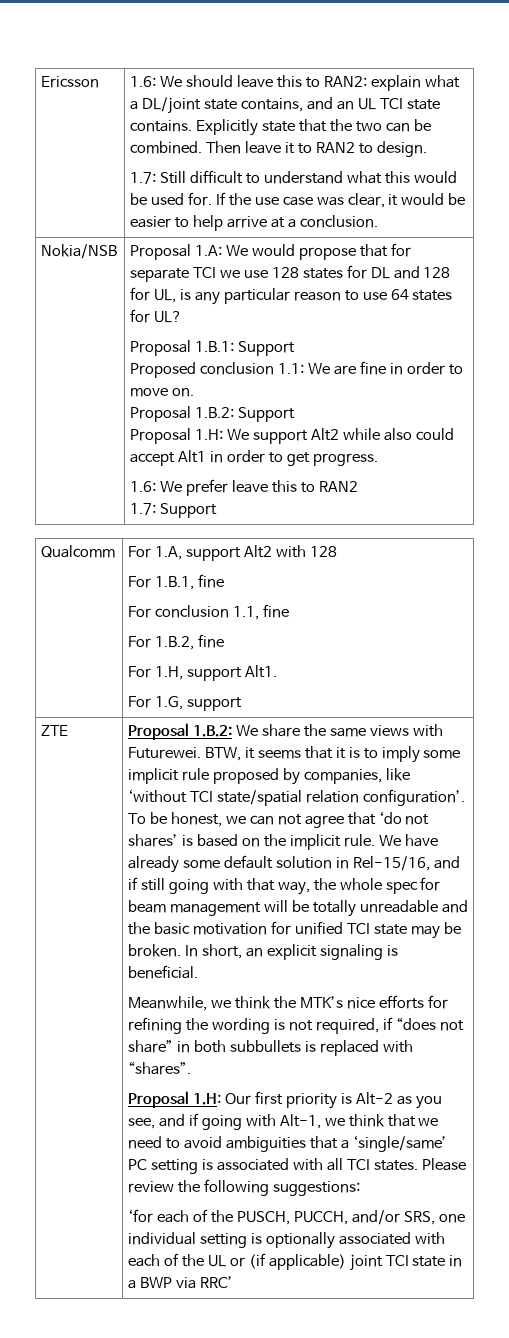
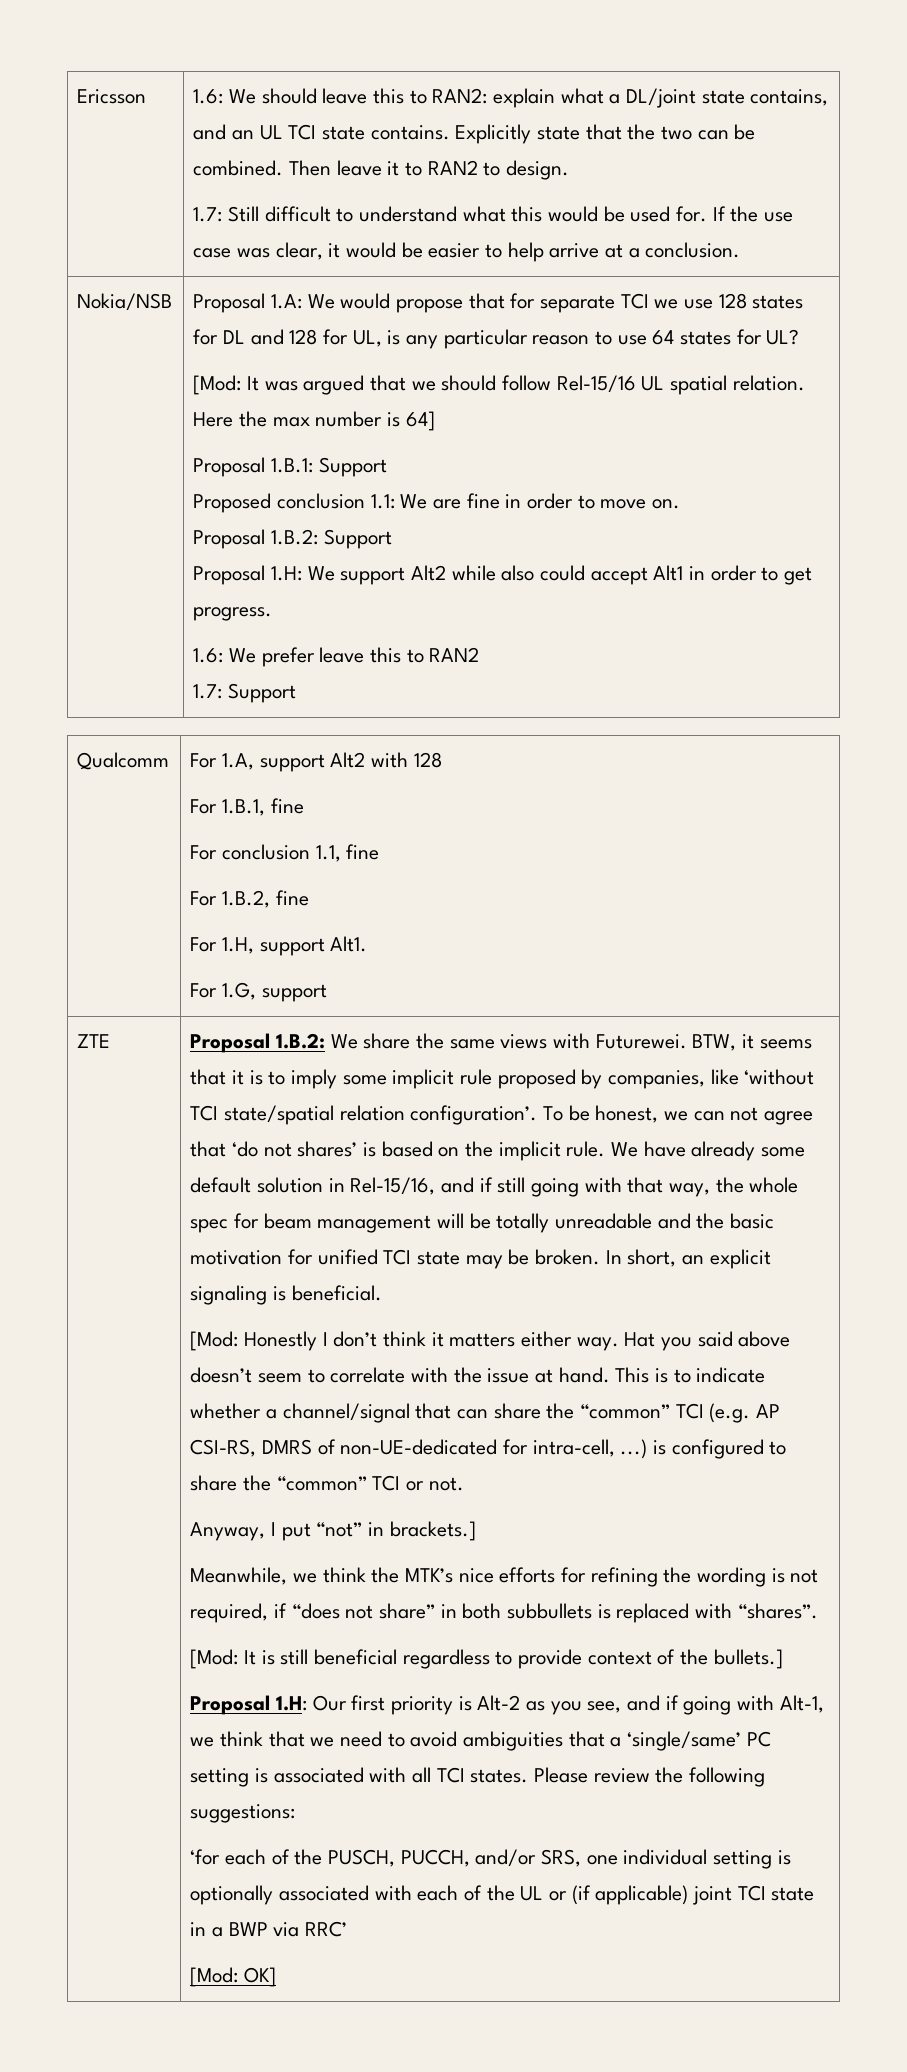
+ [Mod: It was argued that we should follow Rel-15/16 UL spatial relation. Here the max number is 64]
+ [Mod: Honestly I don’t think it matters either way. Hat you said above doesn’t seem to correlate with the issue at hand. This is to indicate whether a channel/signal that can share the “common” TCI (e.g. AP CSI-RS, DMRS of non-UE-dedicated for intra-cell, ...) is configured to share the “common” TCI or not.
+ Anyway, I put “not” in brackets.]
+ [Mod: It is still beneficial regardless to provide context of the bullets.]
+ [Mod: OK]

